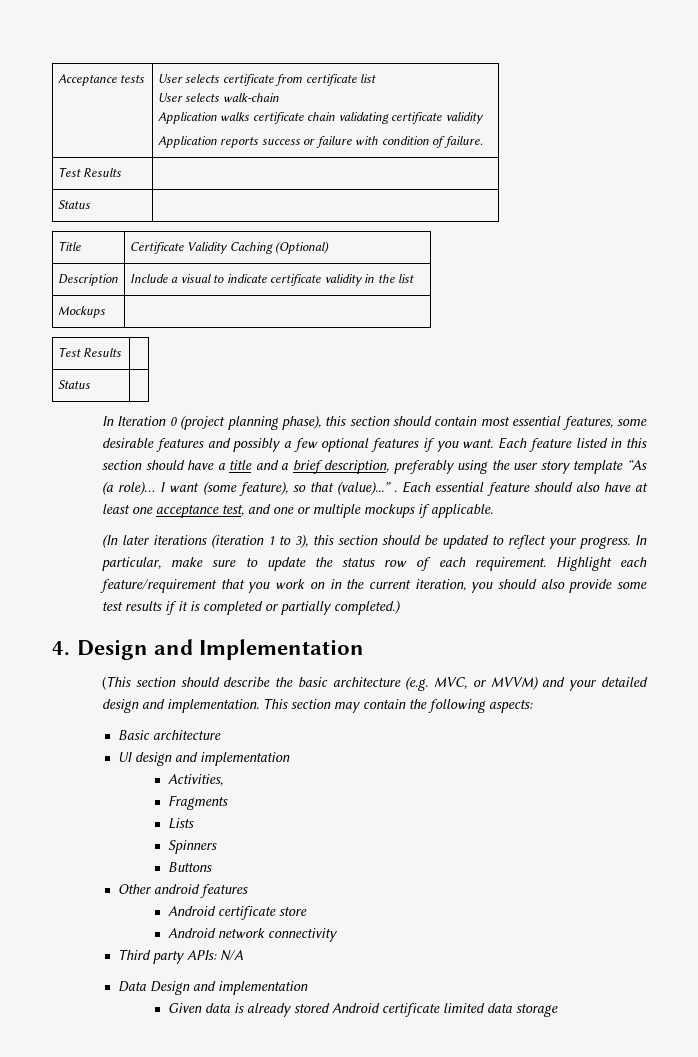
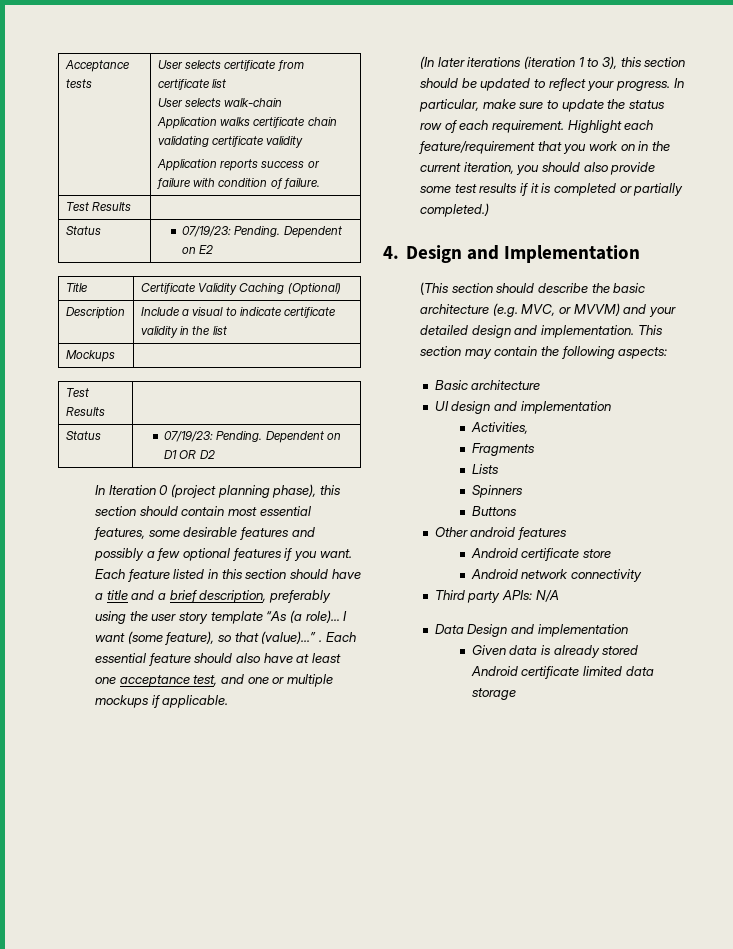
  Acceptance tests | User selects certificate from certificate list
  User selects walk-chain
  Application walks certificate chain validating certificate validity
  Application reports success or failure with condition of failure.
  Test Results |
- Status |
+ Status | 07/19/23: Pending. Dependent on E2
  Mockups |
  Test Results |
- Status |
+ Status | 07/19/23: Pending. Dependent on D1 OR D2

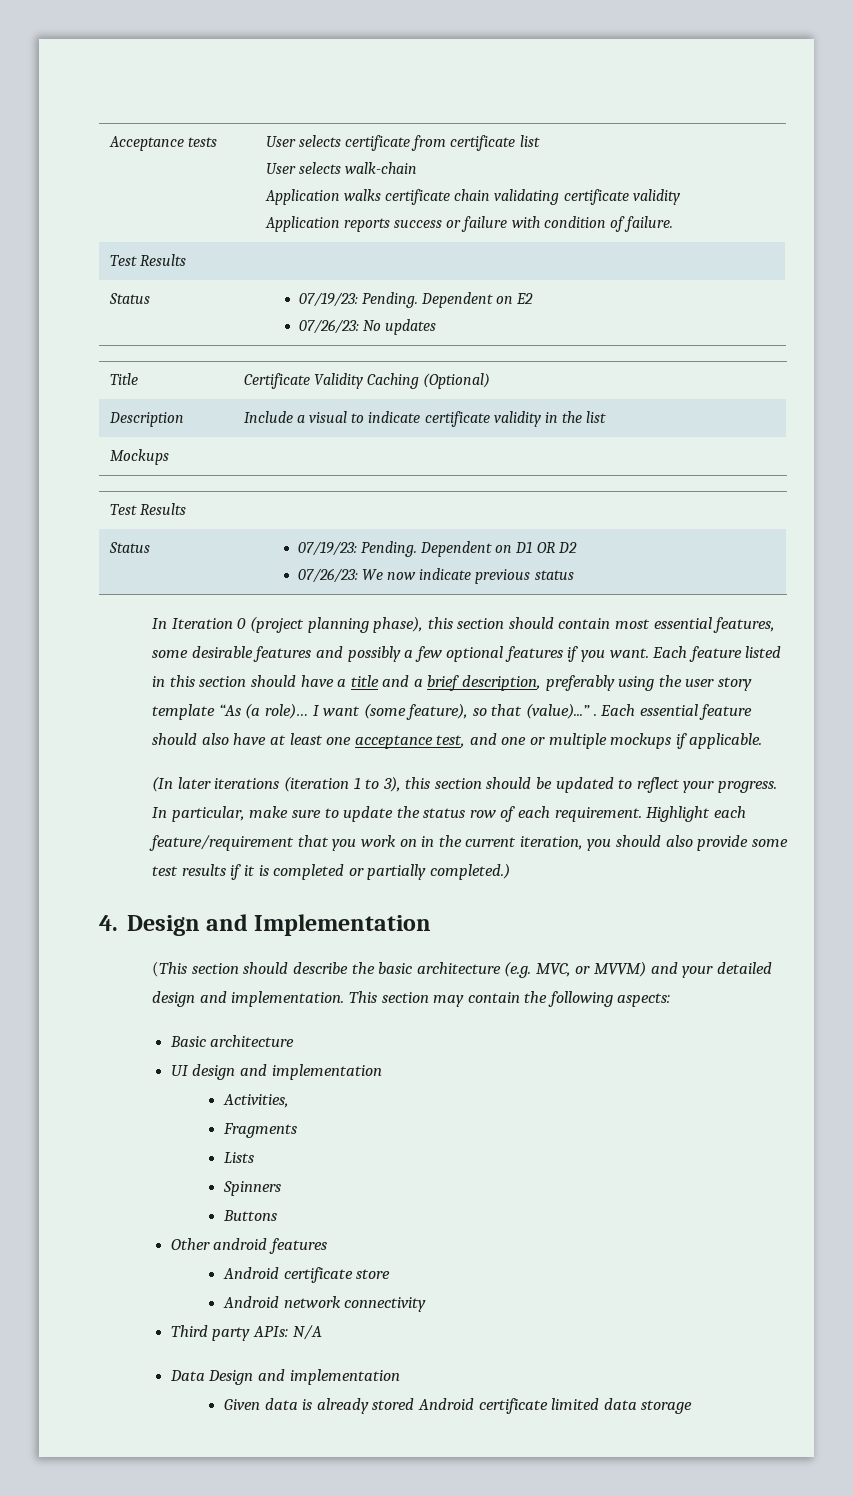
  Status | 07/19/23: Pending. Dependent on E2
+ 07/26/23: No updates
  Status | 07/19/23: Pending. Dependent on D1 OR D2
+ 07/26/23: We now indicate previous status

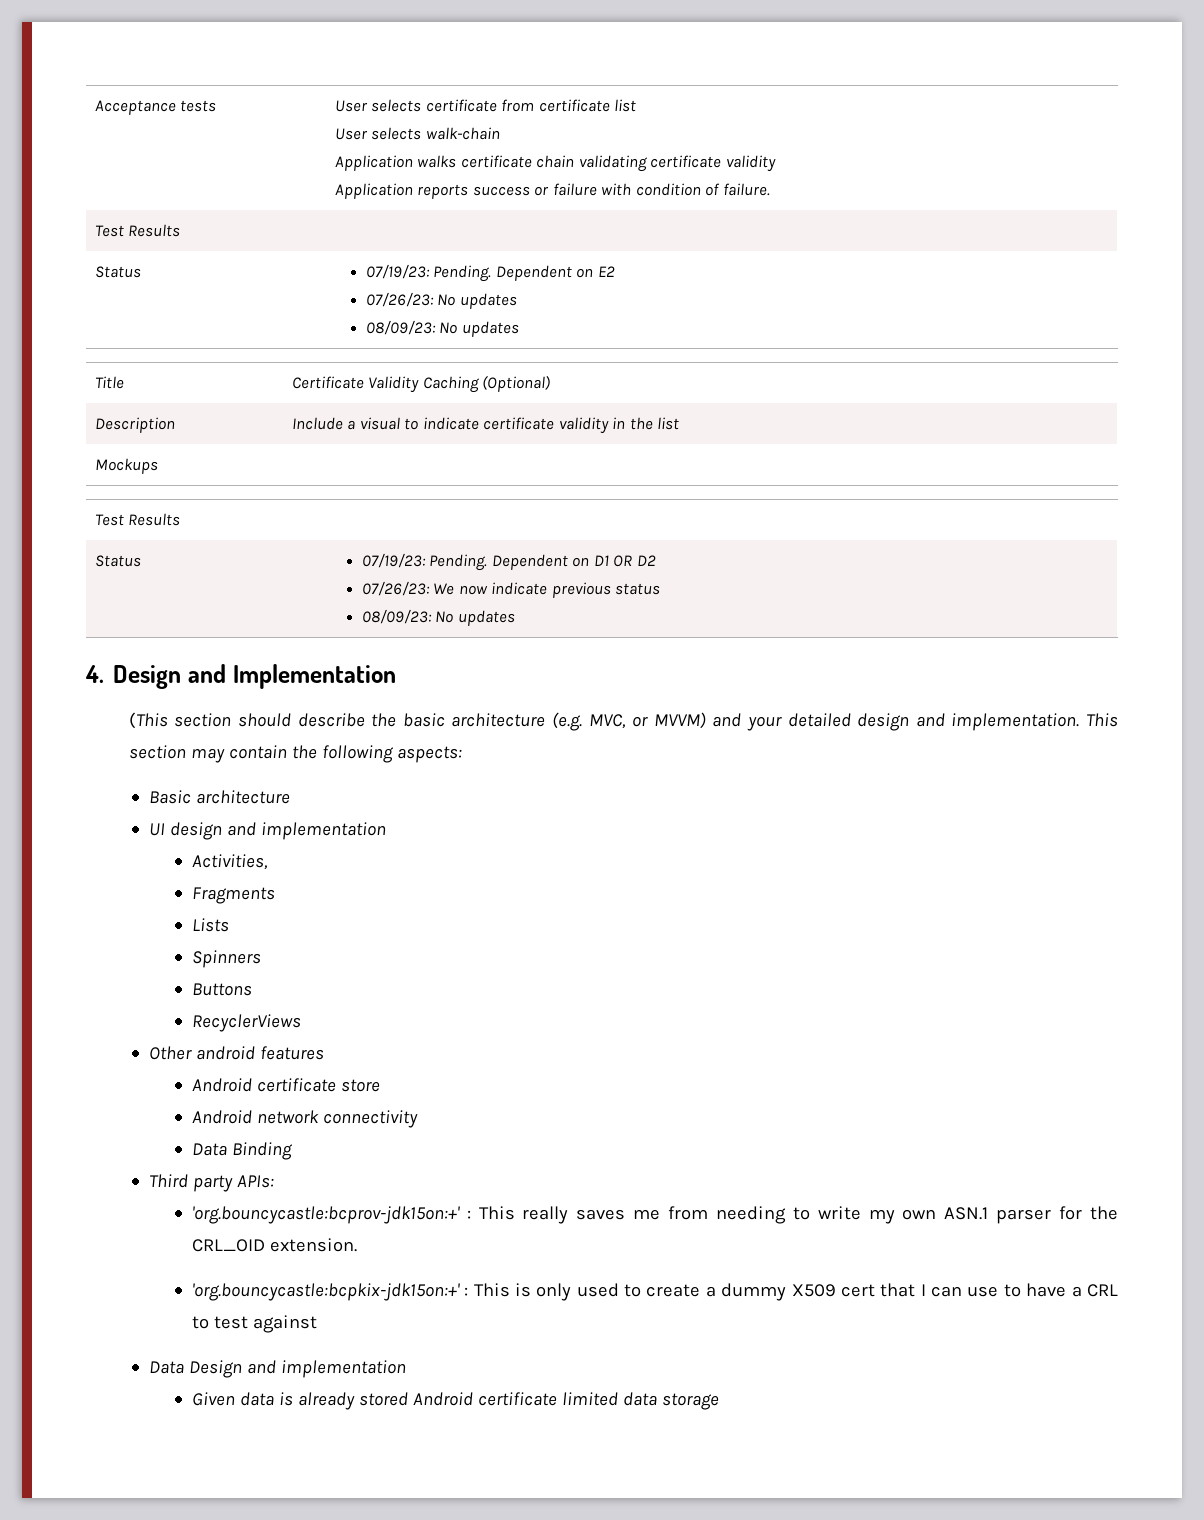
  Status | 07/19/23: Pending. Dependent on E2
  07/26/23: No updates
+ 08/09/23: No updates
  Status | 07/19/23: Pending. Dependent on D1 OR D2
  07/26/23: We now indicate previous status
- In Iteration 0 (project planning phase), this section should contain most essential features, some desirable features and possibly a few optional features if you want. Each feature listed in this section should have a title and a brief description, preferably using the user story template “As (a role)… I want (some feature), so that (value)...” . Each essential feature should also have at least one acceptance test, and one or multiple mockups if applicable.
- (In later iterations (iteration 1 to 3), this section should be updated to reflect your progress. In particular, make sure to update the status row of each requirement. Highlight each feature/requirement that you work on in the current iteration, you should also provide some test results if it is completed or partially completed.)
+ 08/09/23: No updates
+ RecyclerViews
+ Data Binding
- Third party APIs: N/A
+ Third party APIs:
+ 'org.bouncycastle:bcprov-jdk15on:+' : This really saves me from needing to write my own ASN.1 parser for the CRL_OID extension.
+ 'org.bouncycastle:bcpkix-jdk15on:+' : This is only used to create a dummy X509 cert that I can use to have a CRL to test against

